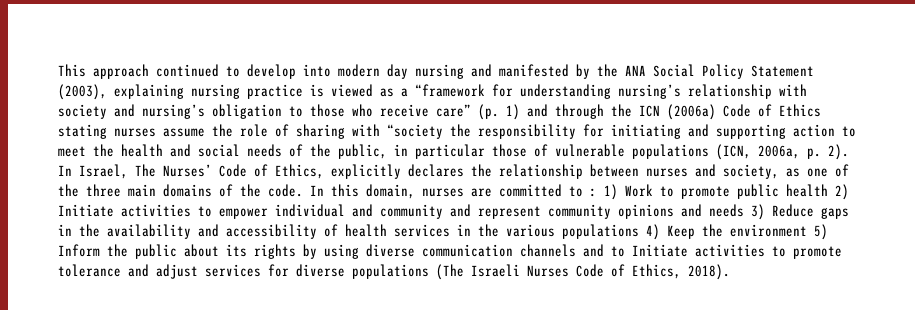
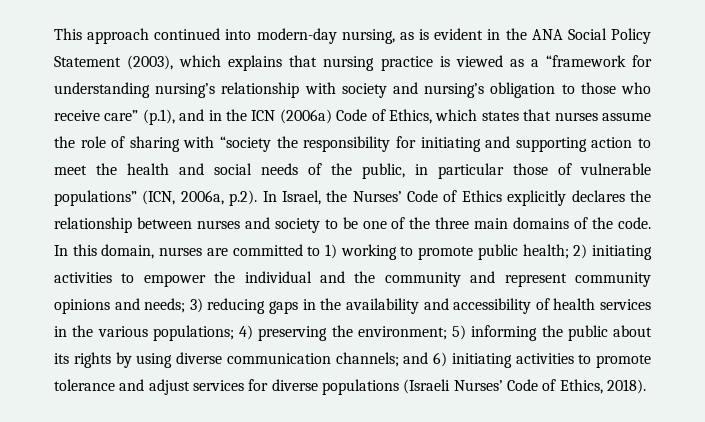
- This approach continued to develop into modern day nursing and manifested by the ANA Social Policy Statement (2003), explaining nursing practice is viewed as a “framework for understanding nursing’s relationship with society and nursing’s obligation to those who receive care” (p. 1) and through the ICN (2006a) Code of Ethics stating nurses assume the role of sharing with “society the responsibility for initiating and supporting action to meet the health and social needs of the public, in particular those of vulnerable populations (ICN, 2006a, p. 2). In Israel, The Nurses’ Code of Ethics, explicitly declares the relationship between nurses and society, as one of the three main domains of the code.
+ This approach continued into modern-day nursing, as is evident in the ANA Social Policy Statement (2003), which explains that nursing practice is viewed as a “framework for understanding nursing’s relationship with society and nursing’s obligation to those who receive care” (p.1), and in the ICN (2006a) Code of Ethics, which states that nurses assume the role of sharing with “society the responsibility for initiating and supporting action to meet the health and social needs of the public, in particular those of vulnerable populations” (ICN, 2006a, p.2). In Israel, the Nurses’ Code of Ethics explicitly declares the relationship between nurses and society to be one of the three main domains of the code.
- In this domain, nurses are committed to : 1) Work to promote public health 2) Initiate activities to empower individual and community and represent community opinions and needs 3) Reduce gaps in the availability and accessibility of health services in the various populations 4) Keep the environment 5) Inform the public about its rights by using diverse communication channels and to Initiate activities to promote tolerance and adjust services for diverse populations (The Israeli Nurses Code of Ethics, 2018).
+ In this domain, nurses are committed to 1) working to promote public health; 2) initiating activities to empower the individual and the community and represent community opinions and needs; 3) reducing gaps in the availability and accessibility of health services in the various populations; 4) preserving the environment; 5) informing the public about its rights by using diverse communication channels; and 6) initiating activities to promote tolerance and adjust services for diverse populations (Israeli Nurses’ Code of Ethics, 2018).

